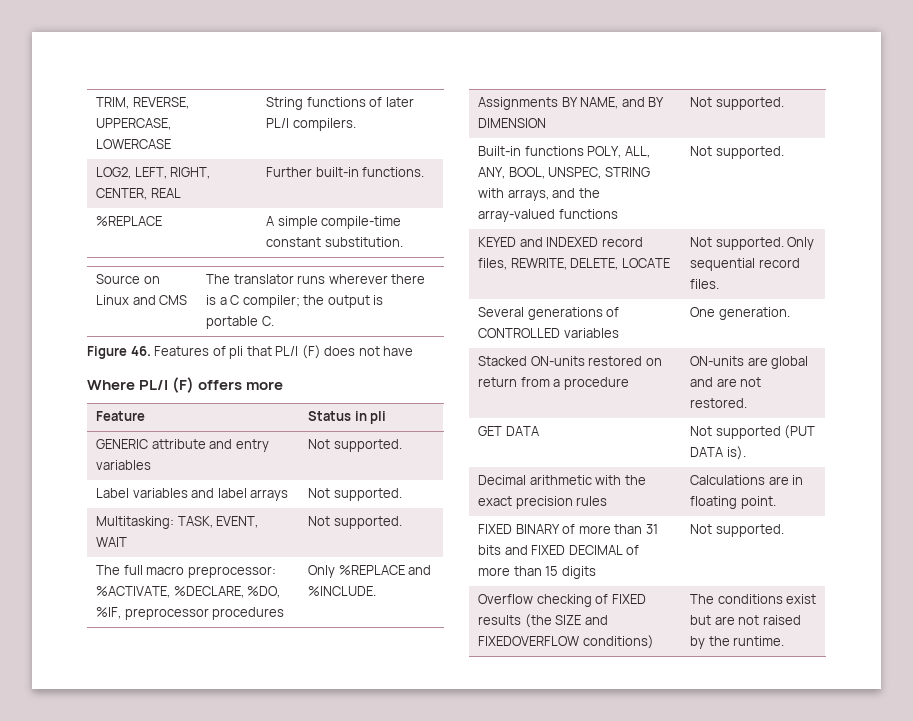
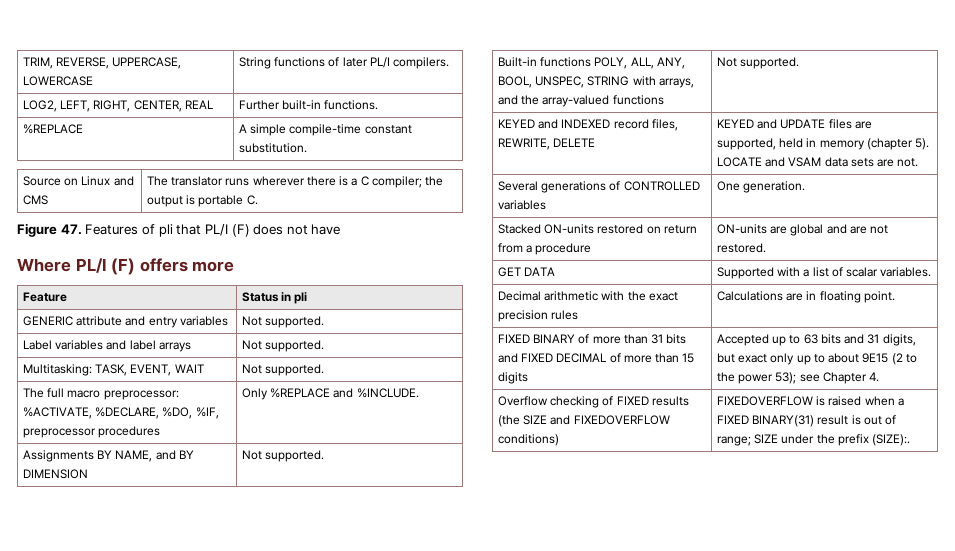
- Figure 46. Features of pli that PL/I (F) does not have
+ Figure 47. Features of pli that PL/I (F) does not have
- KEYED and INDEXED record files, REWRITE, DELETE, LOCATE | Not supported. Only sequential record files.
+ KEYED and INDEXED record files, REWRITE, DELETE | KEYED and UPDATE files are supported, held in memory (chapter 5). LOCATE and VSAM data sets are not.
- GET DATA | Not supported (PUT DATA is).
+ GET DATA | Supported with a list of scalar variables.
- FIXED BINARY of more than 31 bits and FIXED DECIMAL of more than 15 digits | Not supported.
+ FIXED BINARY of more than 31 bits and FIXED DECIMAL of more than 15 digits | Accepted up to 63 bits and 31 digits, but exact only up to about 9E15 (2 to the power 53); see Chapter 4.
- Overflow checking of FIXED results (the SIZE and FIXEDOVERFLOW conditions) | The conditions exist but are not raised by the runtime.
+ Overflow checking of FIXED results (the SIZE and FIXEDOVERFLOW conditions) | FIXEDOVERFLOW is raised when a FIXED BINARY(31) result is out of range; SIZE under the prefix (SIZE):.

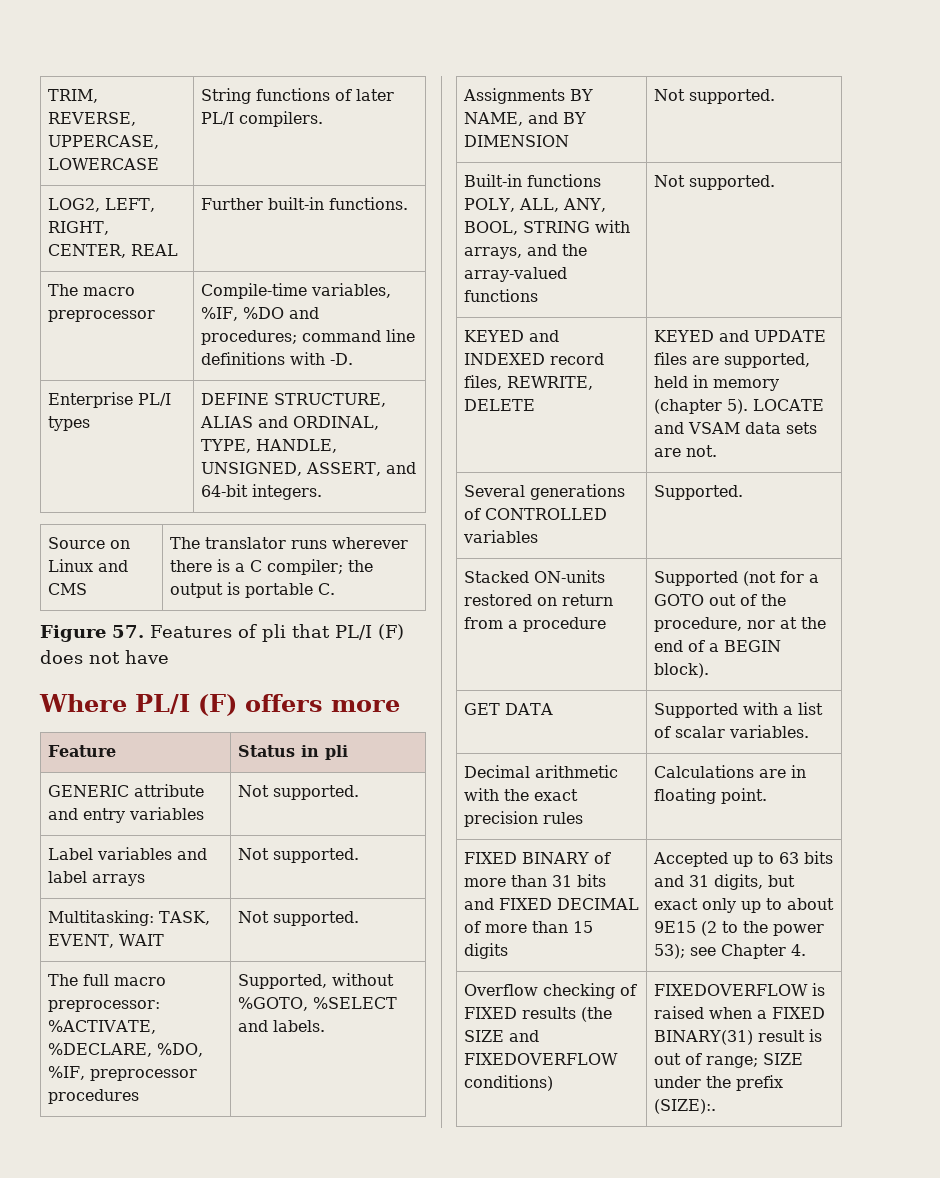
- %REPLACE | A simple compile-time constant substitution.
+ The macro preprocessor | Compile-time variables, %IF, %DO and procedures; command line definitions with -D.
+ Enterprise PL/I types | DEFINE STRUCTURE, ALIAS and ORDINAL, TYPE, HANDLE, UNSIGNED, ASSERT, and 64-bit integers.
- Figure 47. Features of pli that PL/I (F) does not have
+ Figure 57. Features of pli that PL/I (F) does not have
- The full macro preprocessor: %ACTIVATE, %DECLARE, %DO, %IF, preprocessor procedures | Only %REPLACE and %INCLUDE.
+ The full macro preprocessor: %ACTIVATE, %DECLARE, %DO, %IF, preprocessor procedures | Supported, without %GOTO, %SELECT and labels.
- Built-in functions POLY, ALL, ANY, BOOL, UNSPEC, STRING with arrays, and the array-valued functions | Not supported.
+ Built-in functions POLY, ALL, ANY, BOOL, STRING with arrays, and the array-valued functions | Not supported.
- Several generations of CONTROLLED variables | One generation.
+ Several generations of CONTROLLED variables | Supported.
- Stacked ON-units restored on return from a procedure | ON-units are global and are not restored.
+ Stacked ON-units restored on return from a procedure | Supported (not for a GOTO out of the procedure, nor at the end of a BEGIN block).

